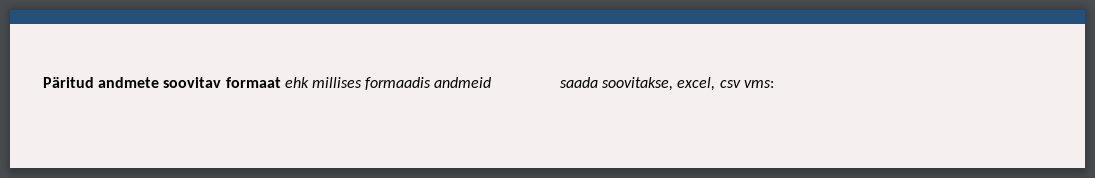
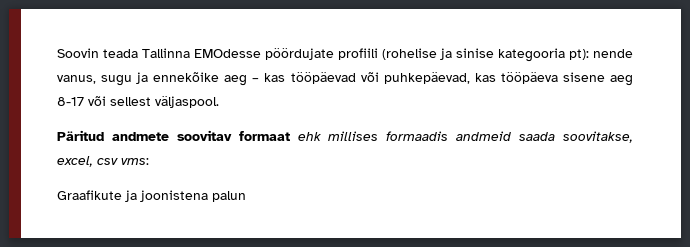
+ Soovin teada Tallinna EMOdesse pöördujate profiili (rohelise ja sinise kategooria pt): nende vanus, sugu ja ennekõike aeg – kas tööpäevad või puhkepäevad, kas tööpäeva sisene aeg 8-17 või sellest väljaspool.
+ Graafikute ja joonistena palun

